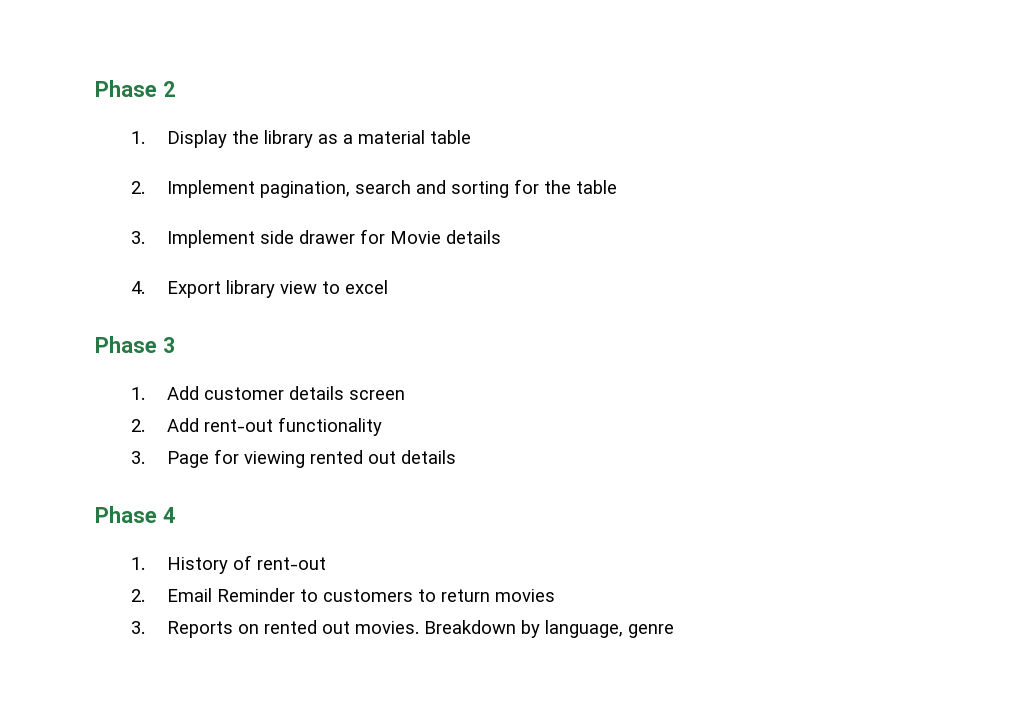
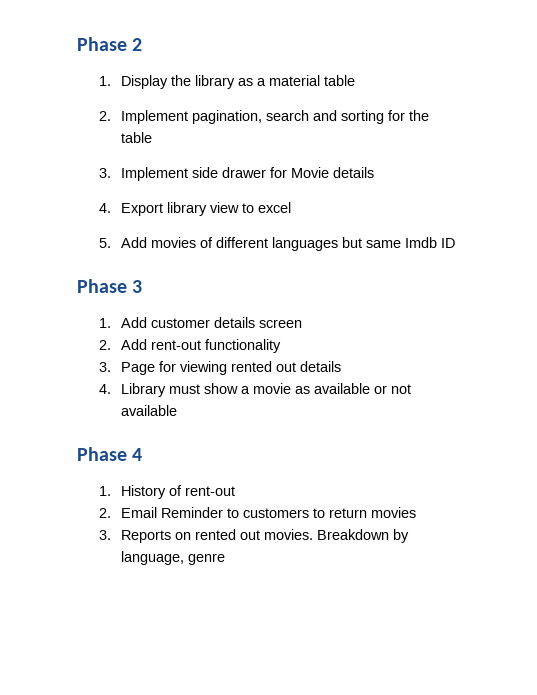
+ 5. Add movies of different languages but same Imdb ID
+ 4. Library must show a movie as available or not available

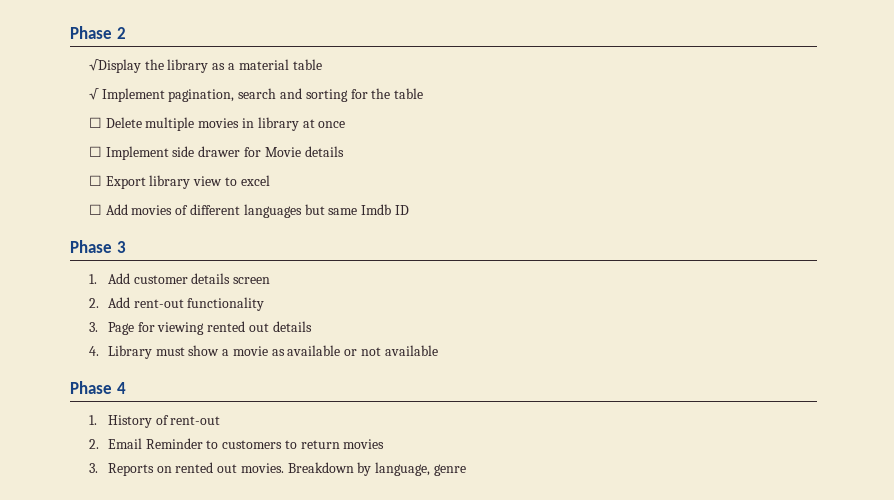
- 1. Display the library as a material table
+ √Display the library as a material table
- 2. Implement pagination, search and sorting for the table
+ √ Implement pagination, search and sorting for the table
- 3. Implement side drawer for Movie details
+ ☐ Delete multiple movies in library at once
+ ☐ Implement side drawer for Movie details
- 4. Export library view to excel
+ ☐ Export library view to excel
- 5. Add movies of different languages but same Imdb ID
+ ☐ Add movies of different languages but same Imdb ID

